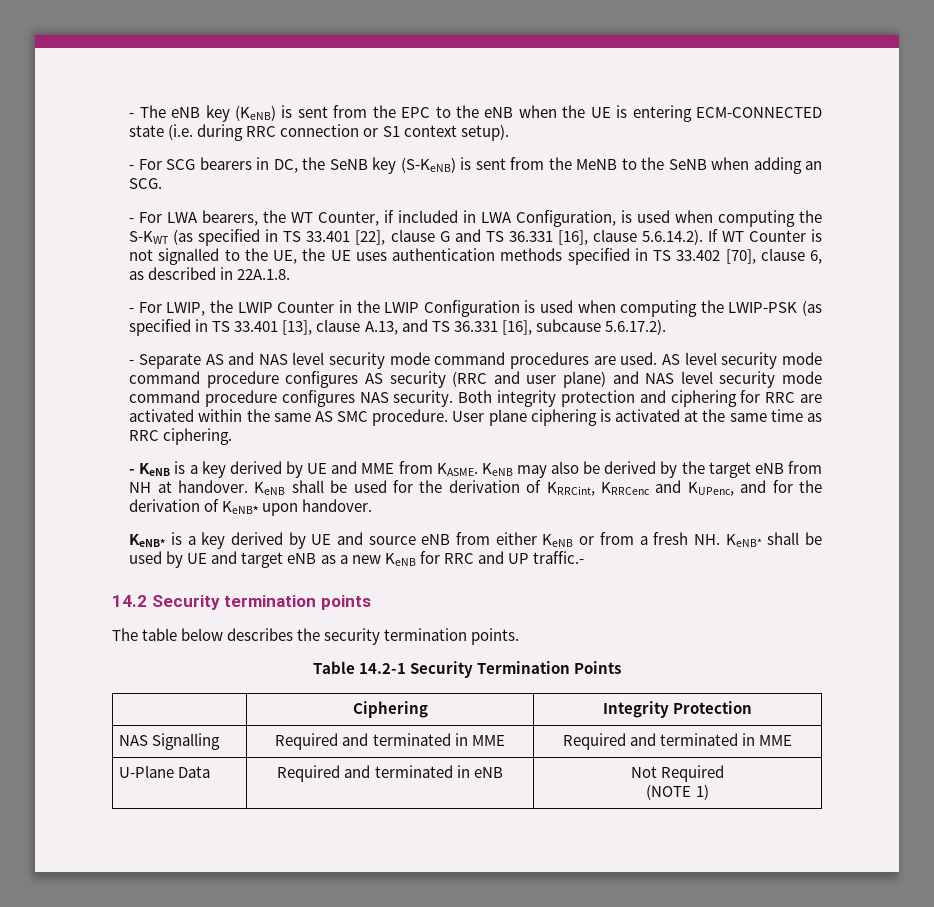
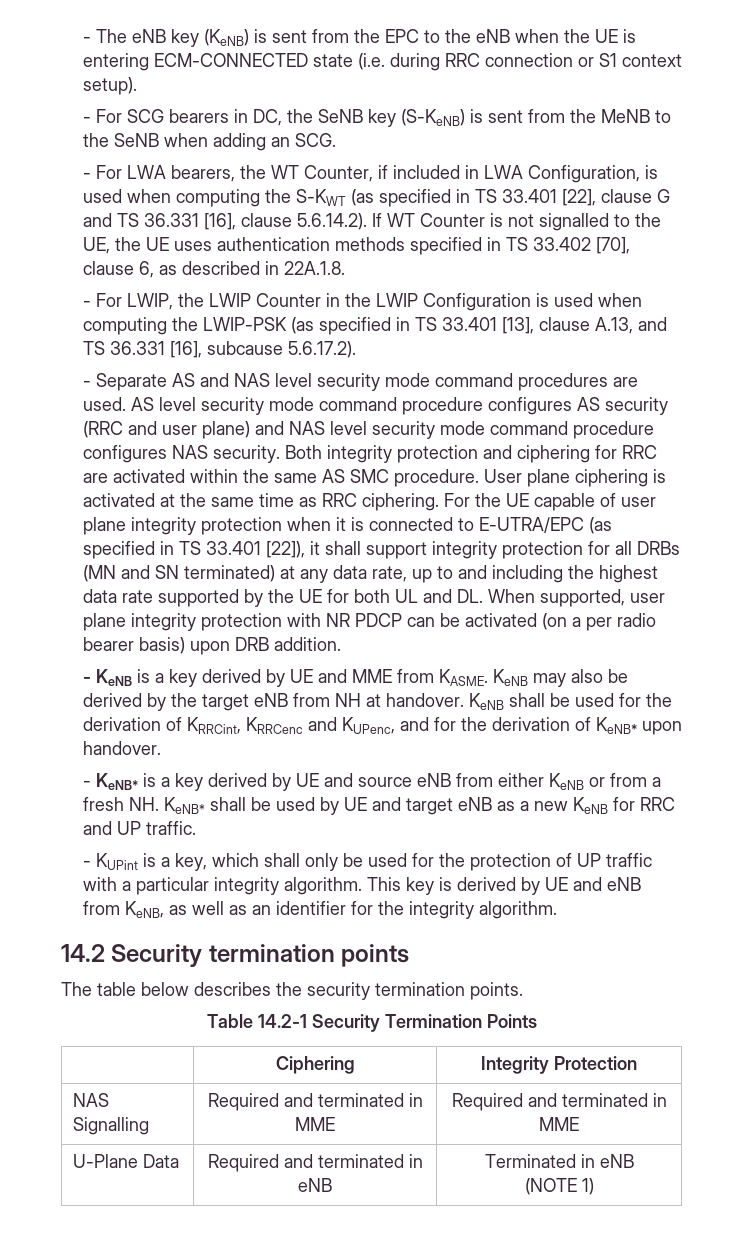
+ For the UE capable of user plane integrity protection when it is connected to E-UTRA/EPC (as specified in TS 33.401 [22]), it shall support integrity protection for all DRBs (MN and SN terminated) at any data rate, up to and including the highest data rate supported by the UE for both UL and DL. When supported, user plane integrity protection with NR PDCP can be activated (on a per radio bearer basis) upon DRB addition.
- KeNB* is a key derived by UE and source eNB from either KeNB or from a fresh NH. KeNB* shall be used by UE and target eNB as a new KeNB for RRC and UP traffic.-
+ - KeNB* is a key derived by UE and source eNB from either KeNB or from a fresh NH. KeNB* shall be used by UE and target eNB as a new KeNB for RRC and UP traffic.
+ - KUPint is a key, which shall only be used for the protection of UP traffic with a particular integrity algorithm. This key is derived by UE and eNB from KeNB, as well as an identifier for the integrity algorithm.
- U-Plane Data | Required and terminated in eNB | Not Required
+ U-Plane Data | Required and terminated in eNB | Terminated in eNB

